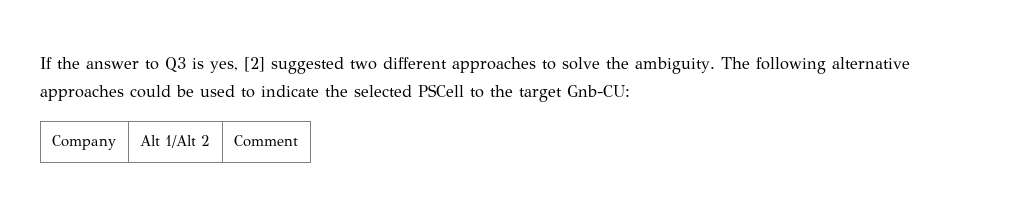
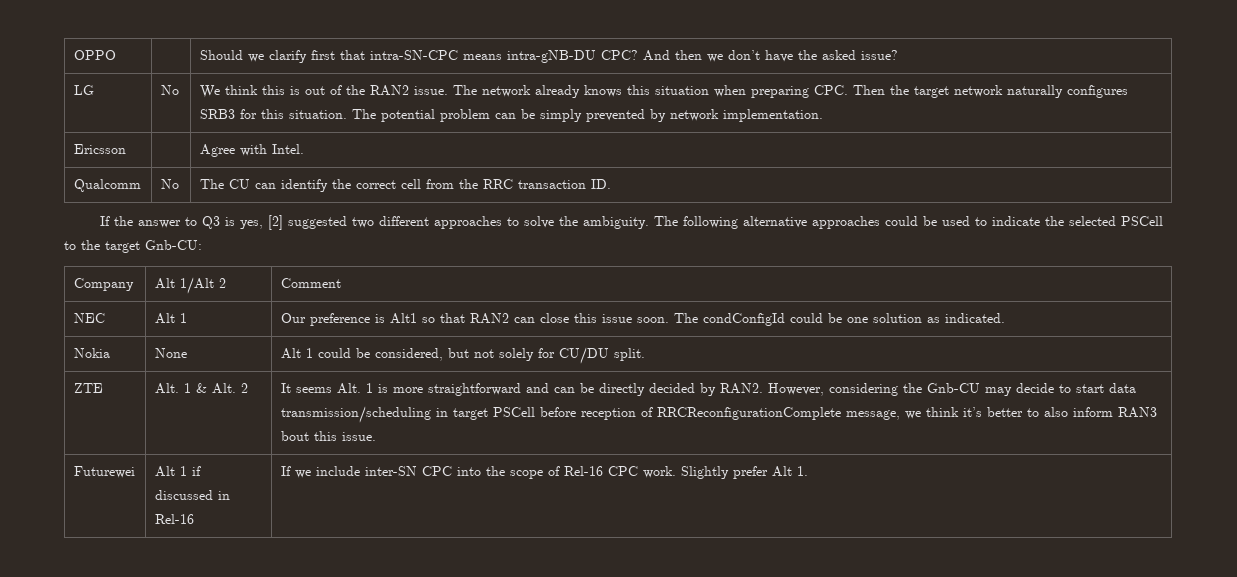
+ OPPO | | Should we clarify first that intra-SN-CPC means intra-gNB-DU CPC? And then we don’t have the asked issue?
+ LG | No | We think this is out of the RAN2 issue. The network already knows this situation when preparing CPC. Then the target network naturally configures SRB3 for this situation. The potential problem can be simply prevented by network implementation.
+ Ericsson | | Agree with Intel.
+ Qualcomm | No | The CU can identify the correct cell from the RRC transaction ID.
+ NEC | Alt 1 | Our preference is Alt1 so that RAN2 can close this issue soon. The condConfigId could be one solution as indicated.
+ Nokia | None | Alt 1 could be considered, but not solely for CU/DU split.
+ ZTE | Alt. 1 & Alt. 2 | It seems Alt. 1 is more straightforward and can be directly decided by RAN2. However, considering the Gnb-CU may decide to start data transmission/scheduling in target PSCell before reception of RRCReconfigurationComplete message, we think it’s better to also inform RAN3 bout this issue.
+ Futurewei | Alt 1 if discussed in Rel-16 | If we include inter-SN CPC into the scope of Rel-16 CPC work. Slightly prefer Alt 1.

